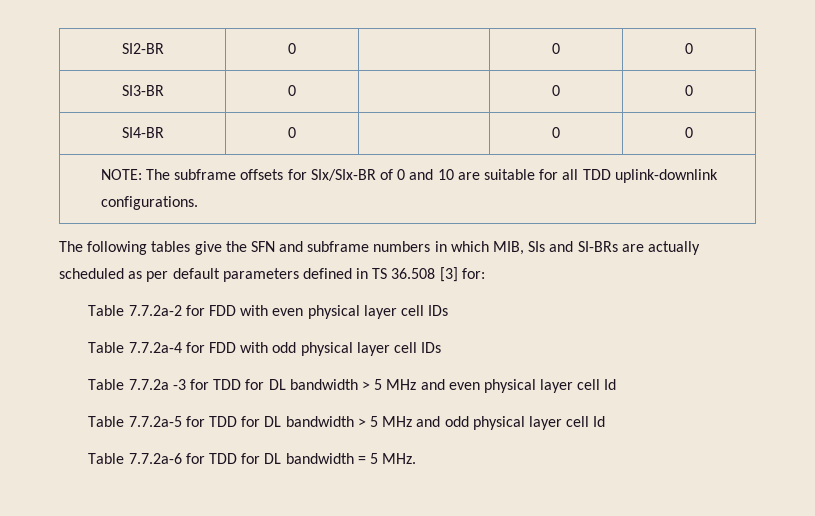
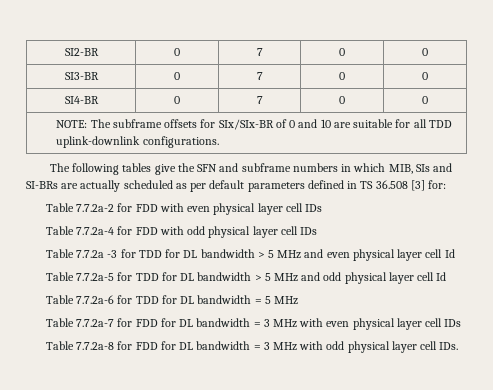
- SI2-BR | 0 | | 0 | 0
+ SI2-BR | 0 | 7 | 0 | 0
- SI3-BR | 0 | | 0 | 0
+ SI3-BR | 0 | 7 | 0 | 0
- SI4-BR | 0 | | 0 | 0
+ SI4-BR | 0 | 7 | 0 | 0
- Table 7.7.2a-6 for TDD for DL bandwidth = 5 MHz.
+ Table 7.7.2a-6 for TDD for DL bandwidth = 5 MHz
+ Table 7.7.2a-7 for FDD for DL bandwidth = 3 MHz with even physical layer cell IDs
+ Table 7.7.2a-8 for FDD for DL bandwidth = 3 MHz with odd physical layer cell IDs.

